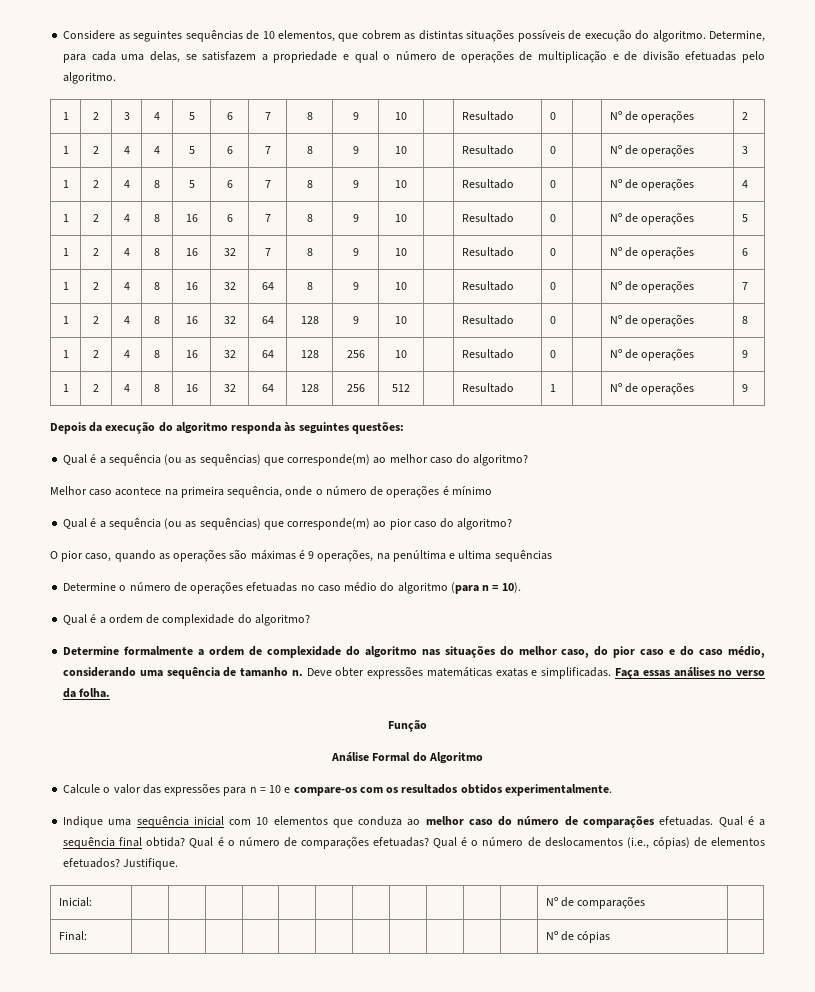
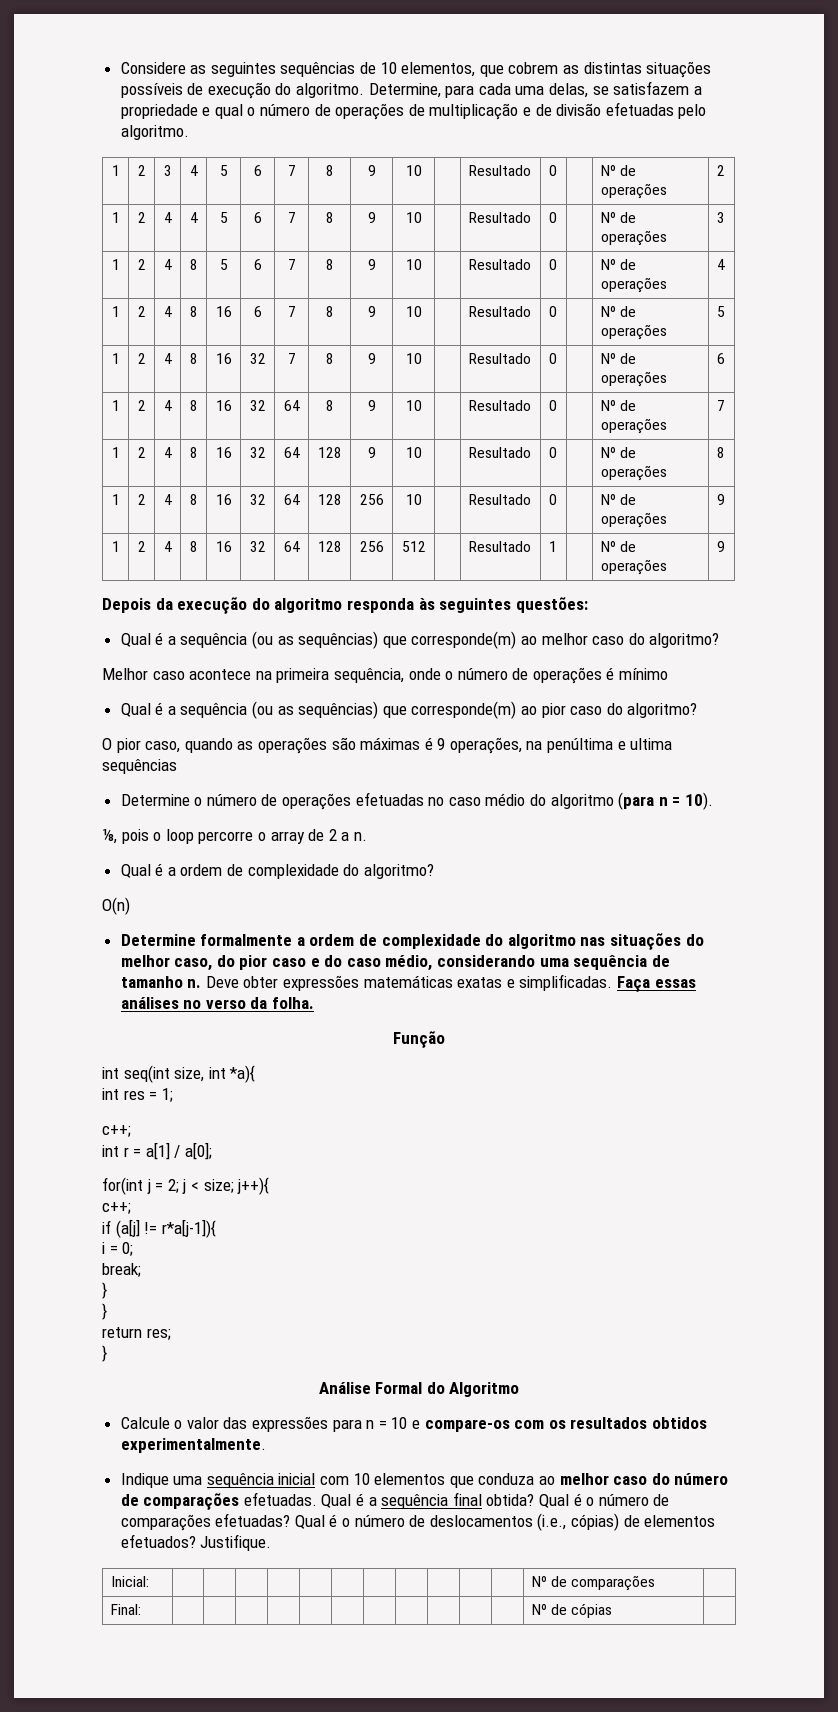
+ ⅛, pois o loop percorre o array de 2 a n.
+ O(n)
+ int seq(int size, int *a){
+ int res = 1;
+ c++;
+ int r = a[1] / a[0];
+ for(int j = 2; j < size; j++){
+ c++;
+ if (a[j] != r*a[j-1]){
+ i = 0;
+ break;
+ }
+ }
+ return res;
+ }

